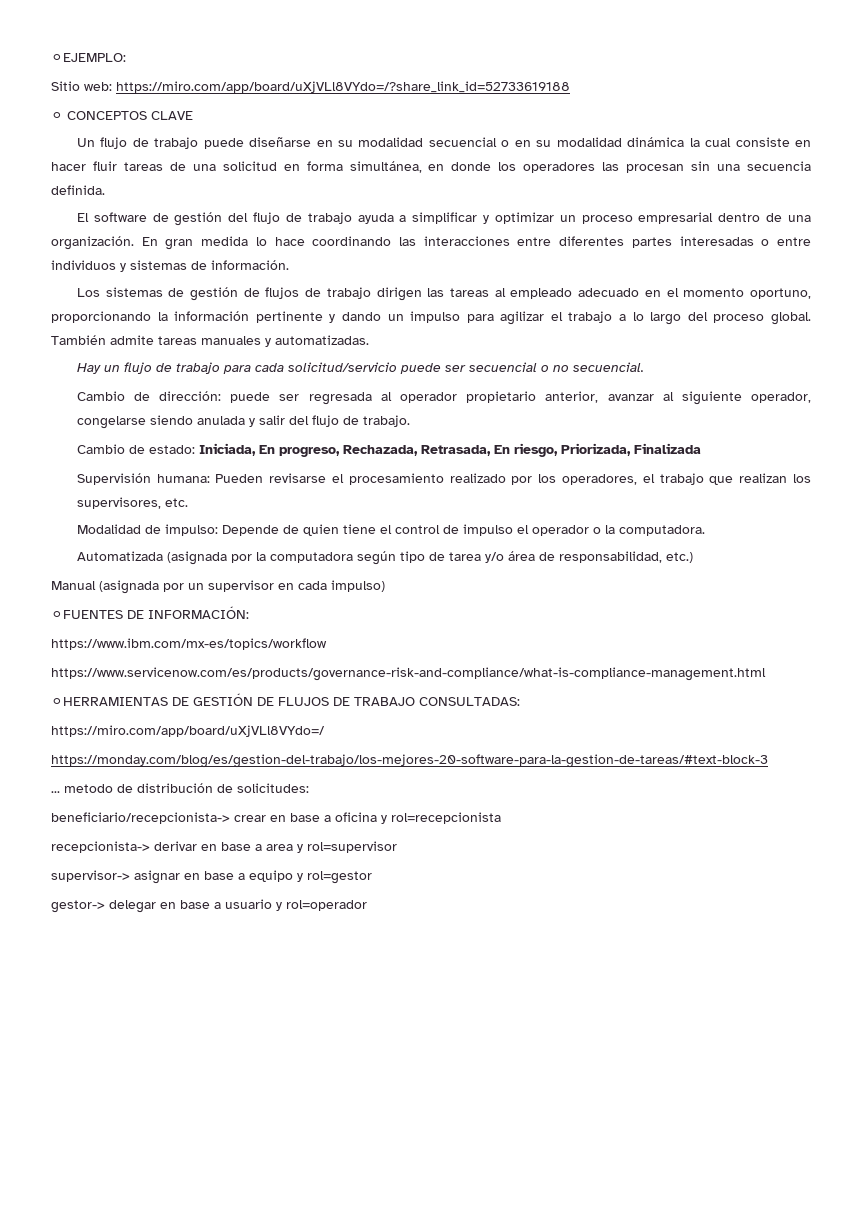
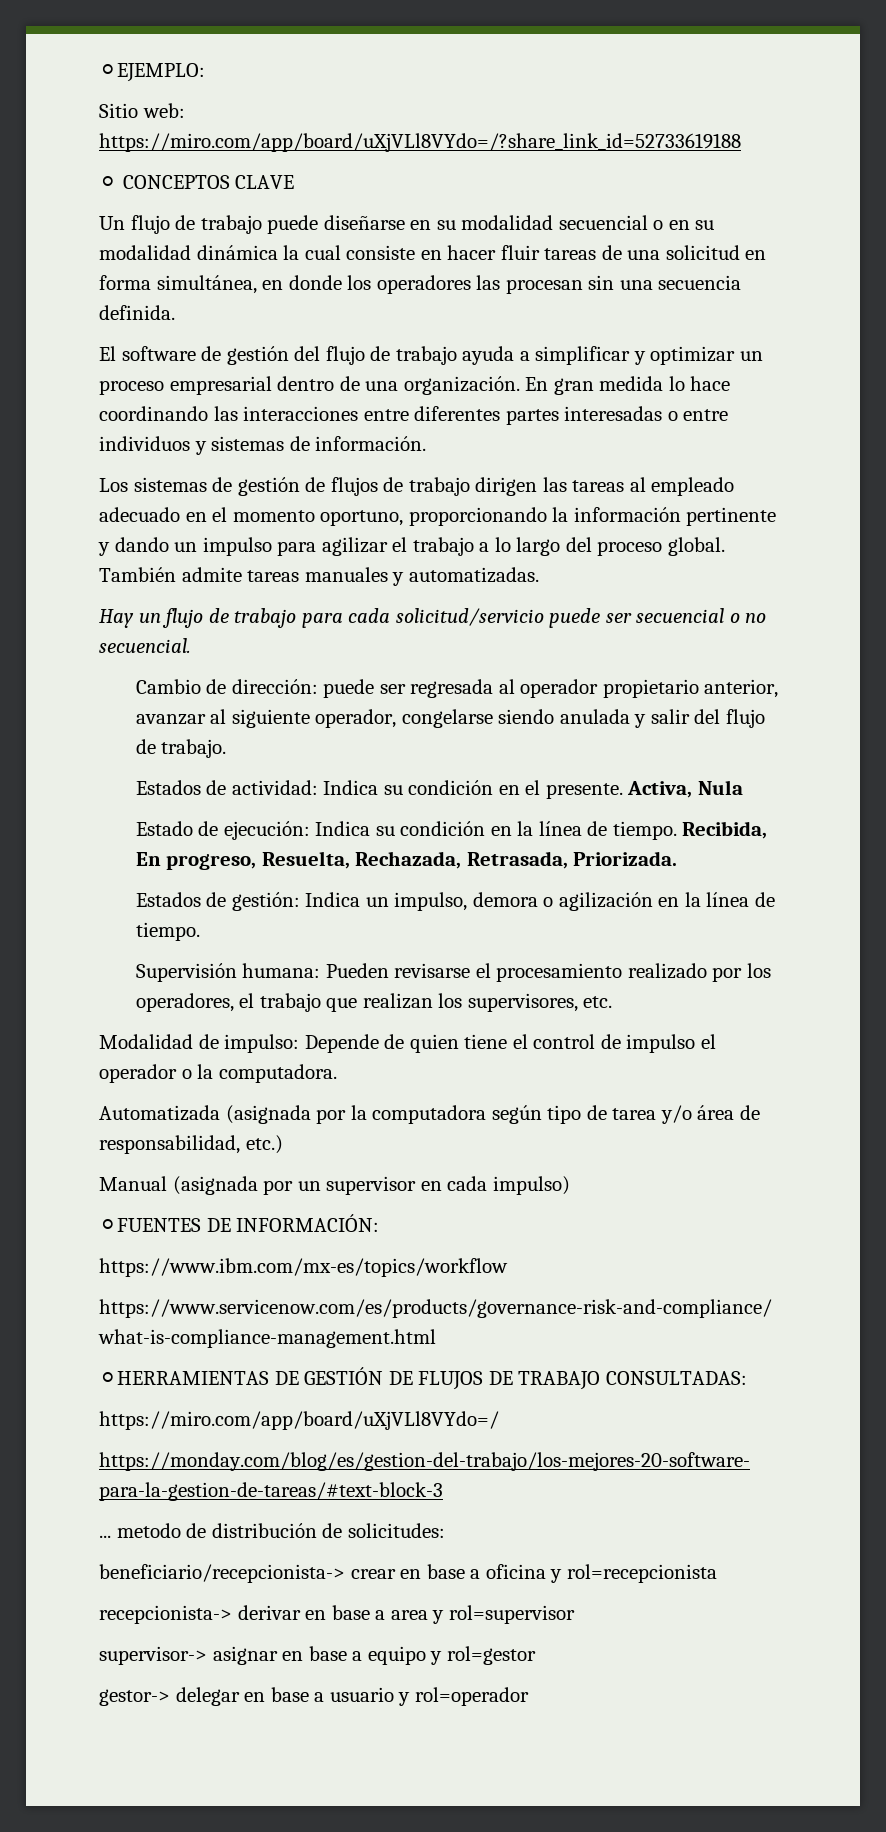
- Cambio de estado: Iniciada, En progreso, Rechazada, Retrasada, En riesgo, Priorizada, Finalizada
+ Estados de actividad: Indica su condición en el presente. Activa, Nula
+ Estado de ejecución: Indica su condición en la línea de tiempo. Recibida, En progreso, Resuelta, Rechazada, Retrasada, Priorizada.
+ Estados de gestión: Indica un impulso, demora o agilización en la línea de tiempo.

